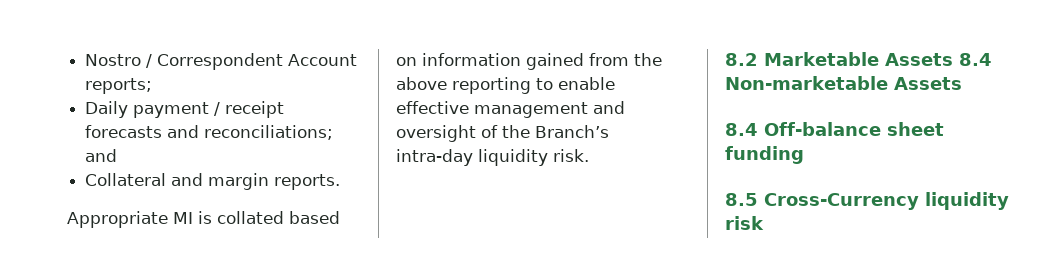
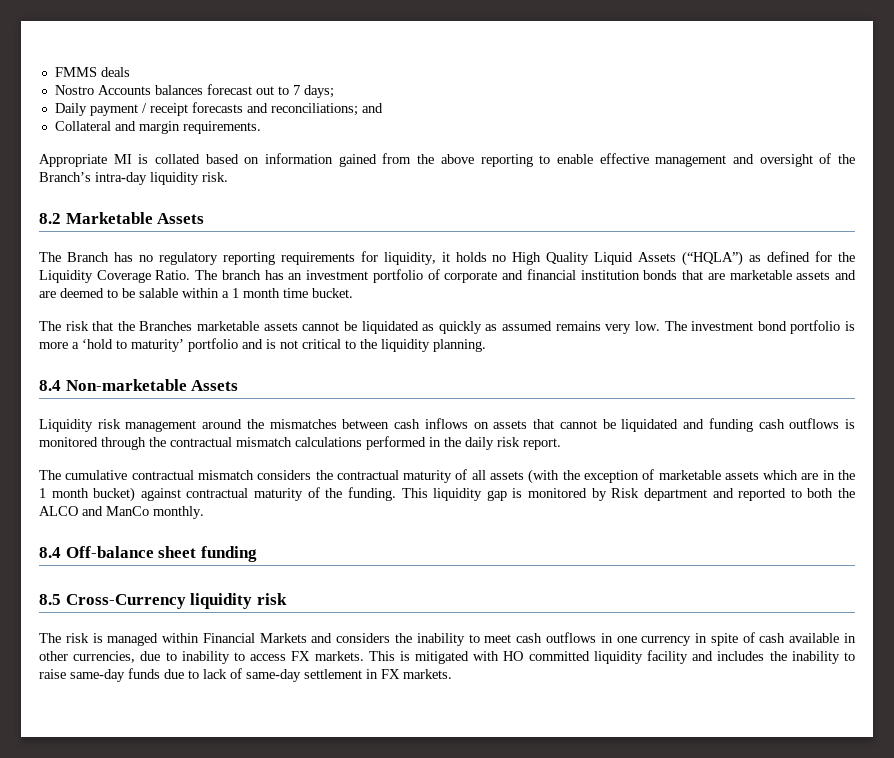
- Nostro / Correspondent Account reports;
+ FMMS deals
+ Nostro Accounts balances forecast out to 7 days;
- Collateral and margin reports.
+ Collateral and margin requirements.
- 8.2 Marketable Assets 8.4 Non-marketable Assets
+ 8.2 Marketable Assets
+ The Branch has no regulatory reporting requirements for liquidity, it holds no High Quality Liquid Assets (“HQLA”) as defined for the Liquidity Coverage Ratio. The branch has an investment portfolio of corporate and financial institution bonds that are marketable assets and are deemed to be salable within a 1 month time bucket.
+ The risk that the Branches marketable assets cannot be liquidated as quickly as assumed remains very low. The investment bond portfolio is more a ‘hold to maturity’ portfolio and is not critical to the liquidity planning.
+ 8.4 Non-marketable Assets
+ Liquidity risk management around the mismatches between cash inflows on assets that cannot be liquidated and funding cash outflows is monitored through the contractual mismatch calculations performed in the daily risk report.
+ The cumulative contractual mismatch considers the contractual maturity of all assets (with the exception of marketable assets which are in the 1 month bucket) against contractual maturity of the funding. This liquidity gap is monitored by Risk department and reported to both the ALCO and ManCo monthly.
+ The risk is managed within Financial Markets and considers the inability to meet cash outflows in one currency in spite of cash available in other currencies, due to inability to access FX markets. This is mitigated with HO committed liquidity facility and includes the inability to raise same-day funds due to lack of same-day settlement in FX markets.

